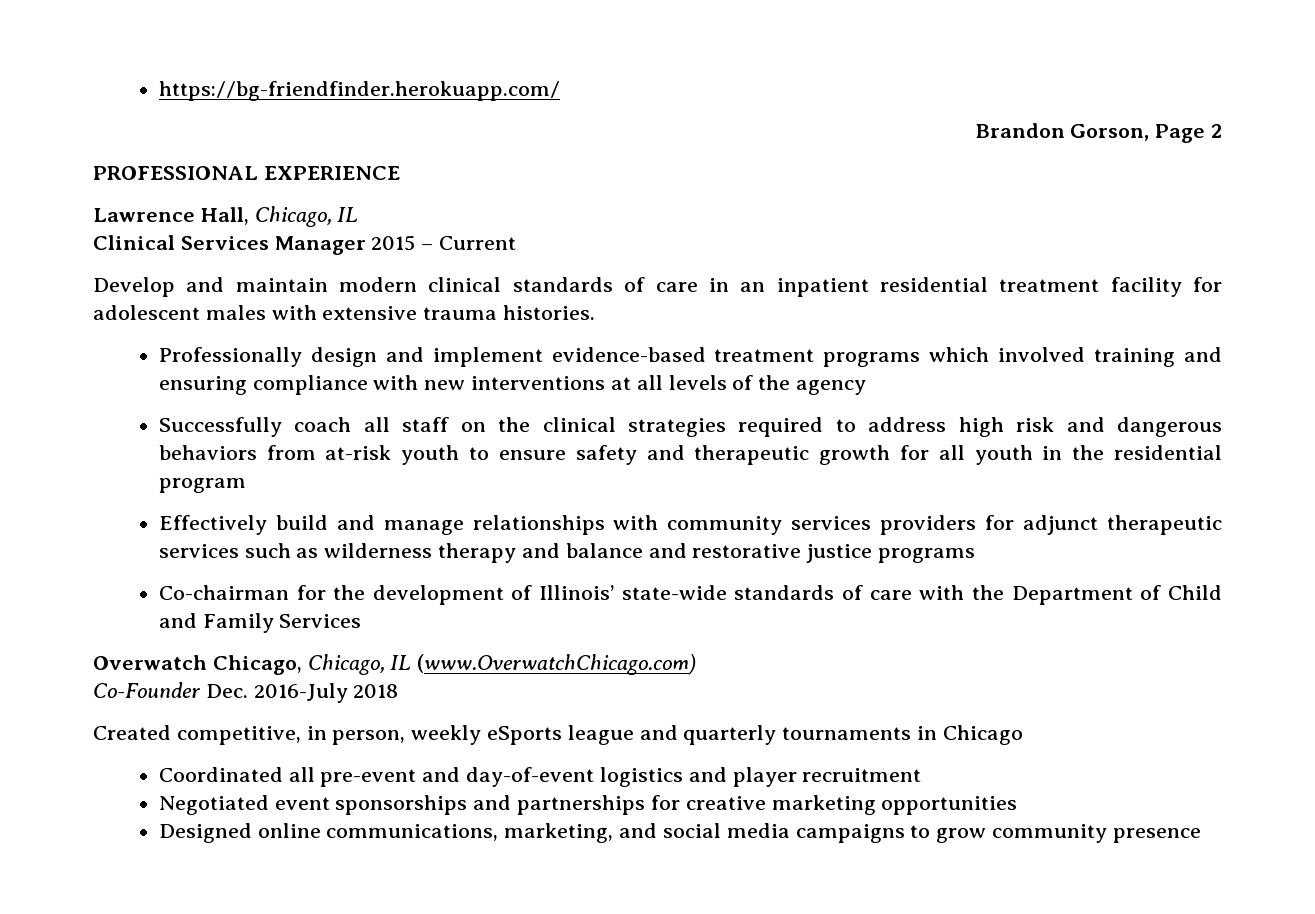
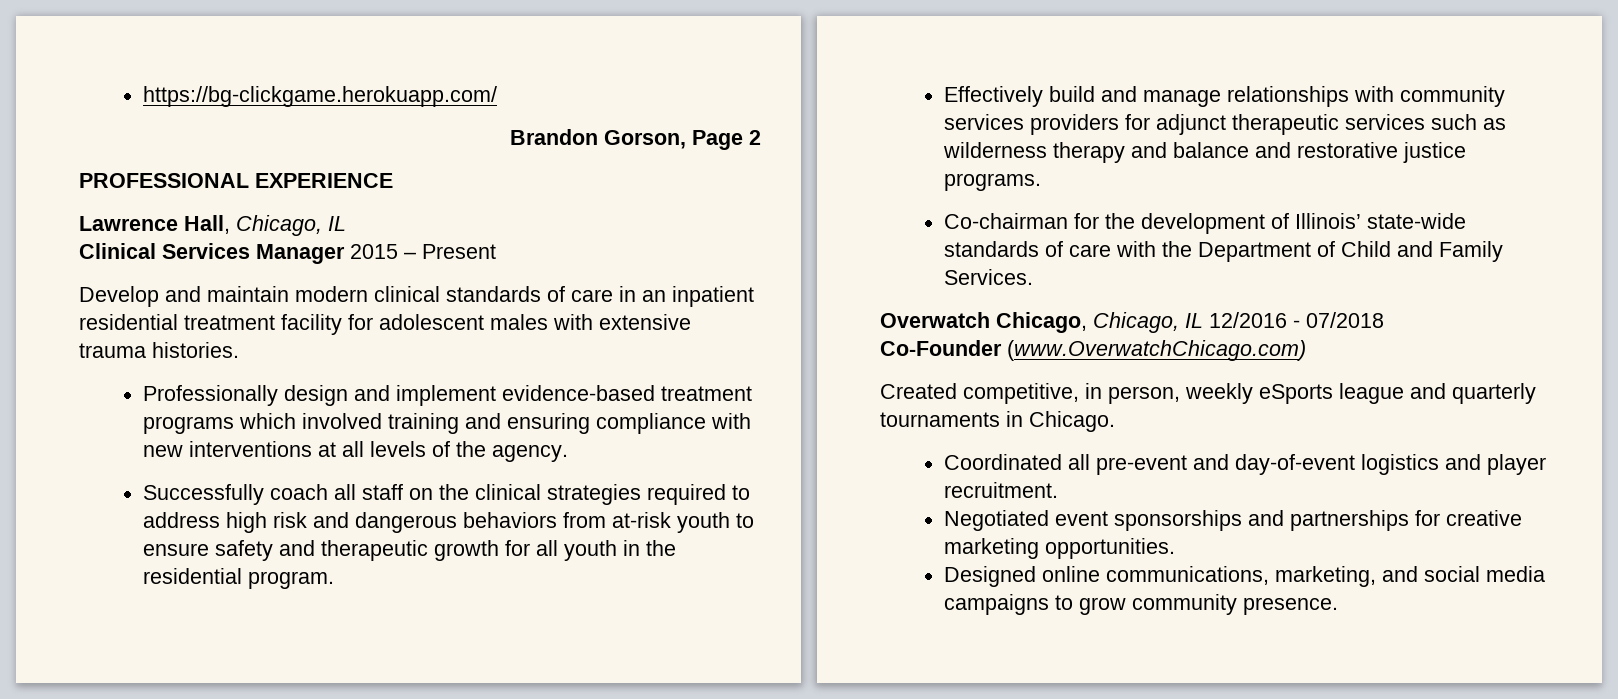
- https://bg-friendfinder.herokuapp.com/
+ https://bg-clickgame.herokuapp.com/
- Clinical Services Manager 2015 – Current
+ Clinical Services Manager 2015 – Present
- Professionally design and implement evidence-based treatment programs which involved training and ensuring compliance with new interventions at all levels of the agency
+ Professionally design and implement evidence-based treatment programs which involved training and ensuring compliance with new interventions at all levels of the agency.
- Successfully coach all staff on the clinical strategies required to address high risk and dangerous behaviors from at-risk youth to ensure safety and therapeutic growth for all youth in the residential program
+ Successfully coach all staff on the clinical strategies required to address high risk and dangerous behaviors from at-risk youth to ensure safety and therapeutic growth for all youth in the residential program.
- Effectively build and manage relationships with community services providers for adjunct therapeutic services such as wilderness therapy and balance and restorative justice programs
+ Effectively build and manage relationships with community services providers for adjunct therapeutic services such as wilderness therapy and balance and restorative justice programs.
- Co-chairman for the development of Illinois’ state-wide standards of care with the Department of Child and Family Services
+ Co-chairman for the development of Illinois’ state-wide standards of care with the Department of Child and Family Services.
- Overwatch Chicago, Chicago, IL (www.OverwatchChicago.com)
- Co-Founder Dec. 2016-July 2018
+ Overwatch Chicago, Chicago, IL 12/2016 - 07/2018
+ Co-Founder (www.OverwatchChicago.com)
- Created competitive, in person, weekly eSports league and quarterly tournaments in Chicago
+ Created competitive, in person, weekly eSports league and quarterly tournaments in Chicago.
- Coordinated all pre-event and day-of-event logistics and player recruitment
+ Coordinated all pre-event and day-of-event logistics and player recruitment.
- Negotiated event sponsorships and partnerships for creative marketing opportunities
+ Negotiated event sponsorships and partnerships for creative marketing opportunities.
- Designed online communications, marketing, and social media campaigns to grow community presence
+ Designed online communications, marketing, and social media campaigns to grow community presence.

